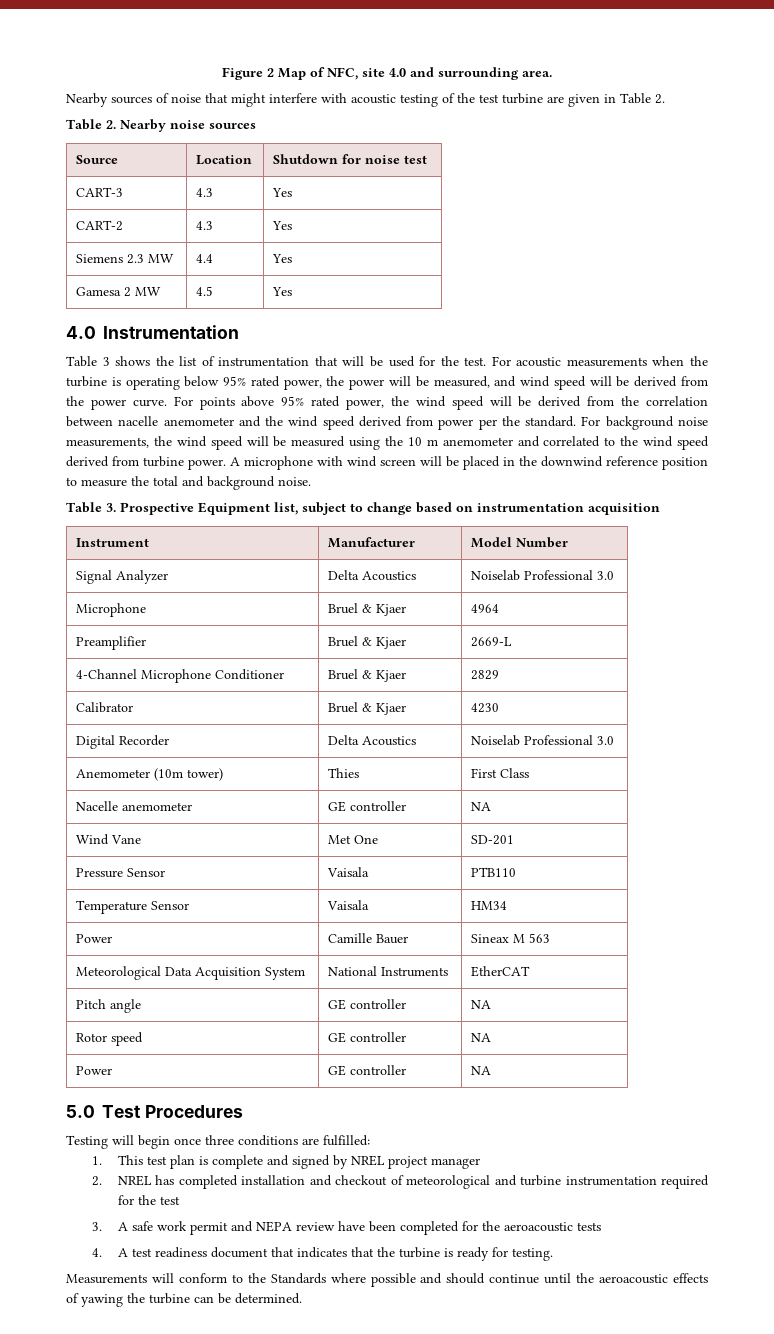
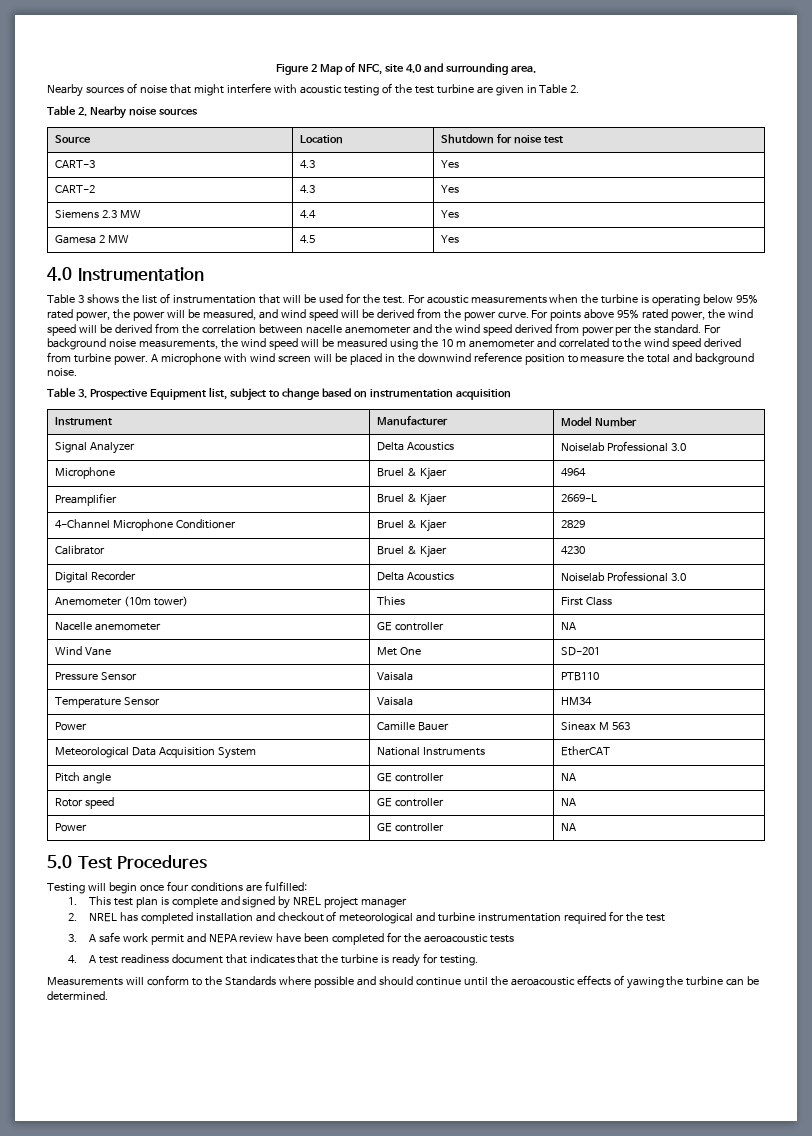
- Testing will begin once three conditions are fulfilled:
+ Testing will begin once four conditions are fulfilled:

